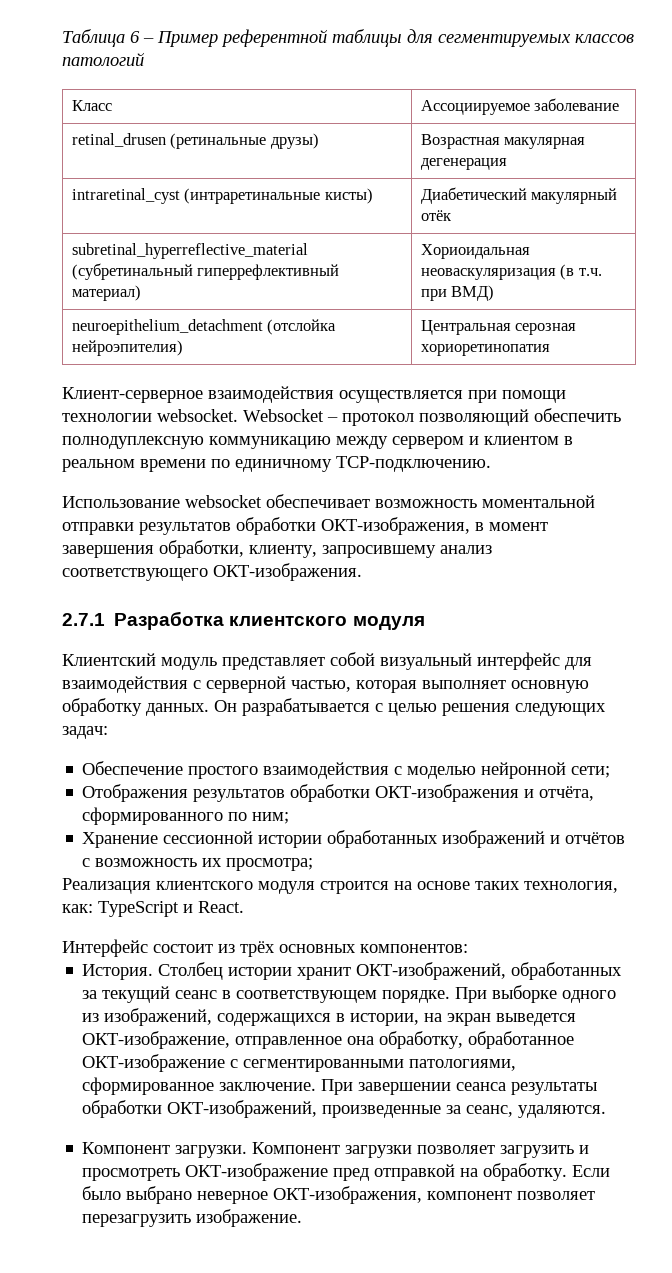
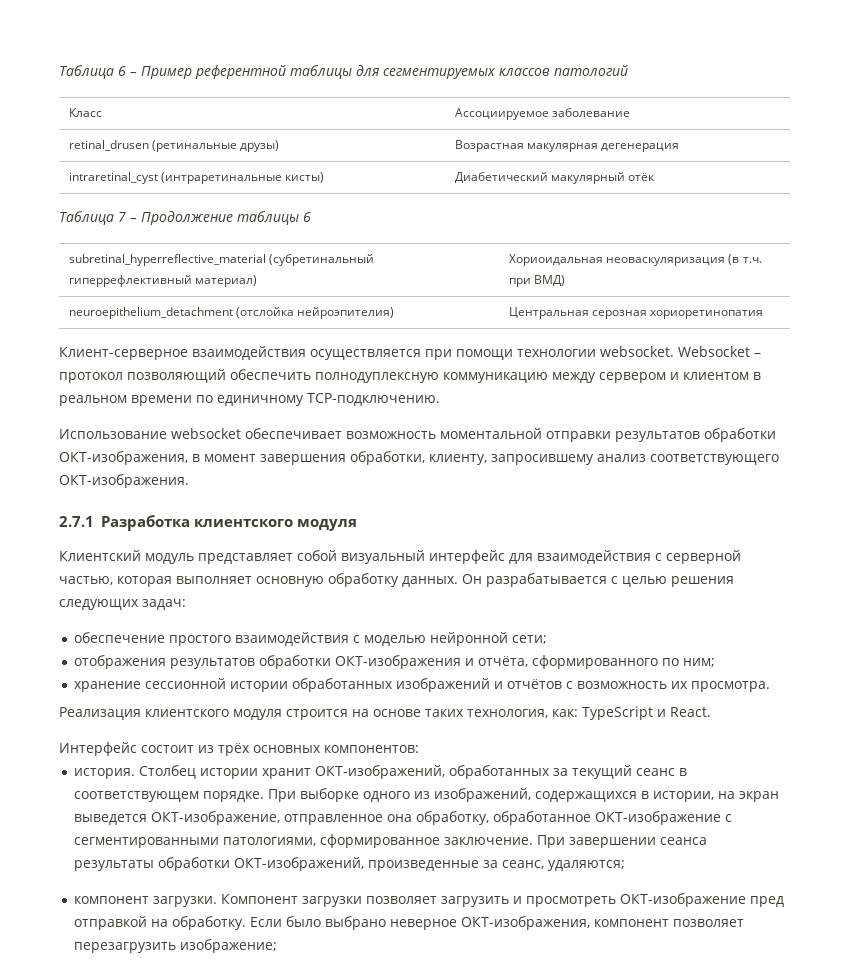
+ Таблица 7 – Продолжение таблицы 6
- Обеспечение простого взаимодействия с моделью нейронной сети;
+ обеспечение простого взаимодействия с моделью нейронной сети;
- Отображения результатов обработки ОКТ-изображения и отчёта, сформированного по ним;
+ отображения результатов обработки ОКТ-изображения и отчёта, сформированного по ним;
- Хранение сессионной истории обработанных изображений и отчётов с возможность их просмотра;
+ хранение сессионной истории обработанных изображений и отчётов с возможность их просмотра.
- История.
+ история.
- При завершении сеанса результаты обработки ОКТ-изображений, произведенные за сеанс, удаляются.
- Компонент загрузки.
+ При завершении сеанса результаты обработки ОКТ-изображений, произведенные за сеанс, удаляются;
+ компонент загрузки.
- Если было выбрано неверное ОКТ-изображения, компонент позволяет перезагрузить изображение.
+ Если было выбрано неверное ОКТ-изображения, компонент позволяет перезагрузить изображение;

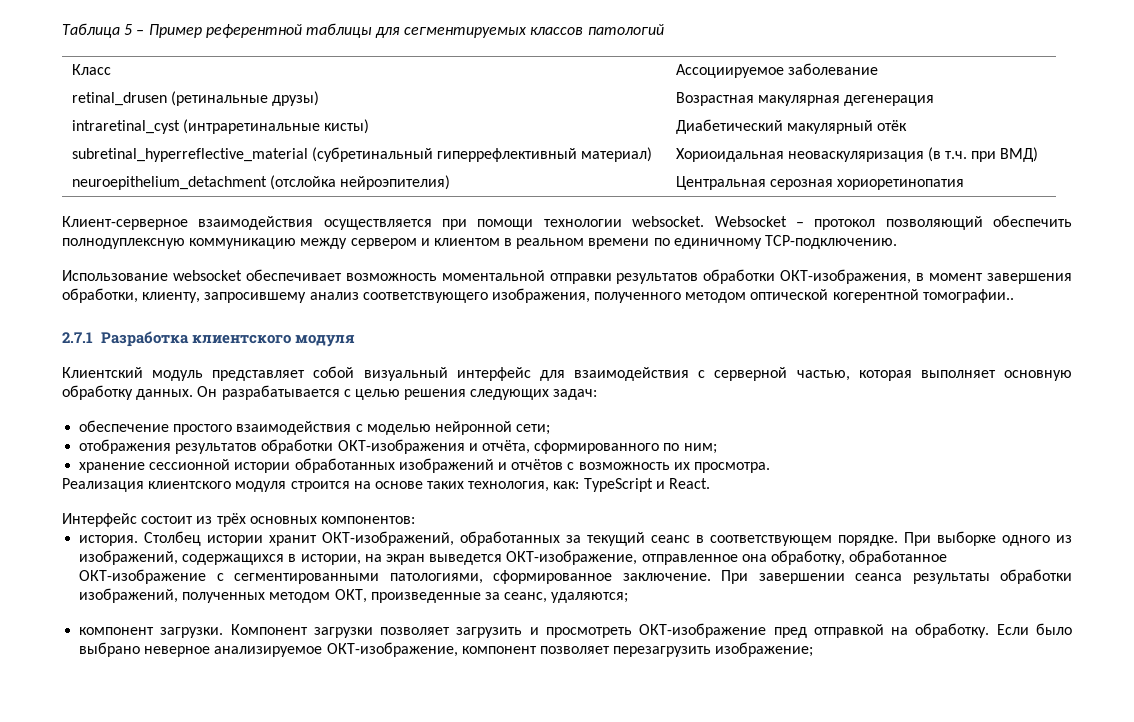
- Таблица 6 – Пример референтной таблицы для сегментируемых классов патологий
+ Таблица 5 – Пример референтной таблицы для сегментируемых классов патологий
- Таблица 7 – Продолжение таблицы 6
- Использование websocket обеспечивает возможность моментальной отправки результатов обработки ОКТ-изображения, в момент завершения обработки, клиенту, запросившему анализ соответствующего ОКТ-изображения.
+ Использование websocket обеспечивает возможность моментальной отправки результатов обработки ОКТ-изображения, в момент завершения обработки, клиенту, запросившему анализ соответствующего изображения, полученного методом оптической когерентной томографии..
- При завершении сеанса результаты обработки ОКТ-изображений, произведенные за сеанс, удаляются;
+ При завершении сеанса результаты обработки изображений, полученных методом ОКТ, произведенные за сеанс, удаляются;
- Если было выбрано неверное ОКТ-изображения, компонент позволяет перезагрузить изображение;
+ Если было выбрано неверное анализируемое ОКТ-изображение, компонент позволяет перезагрузить изображение;

